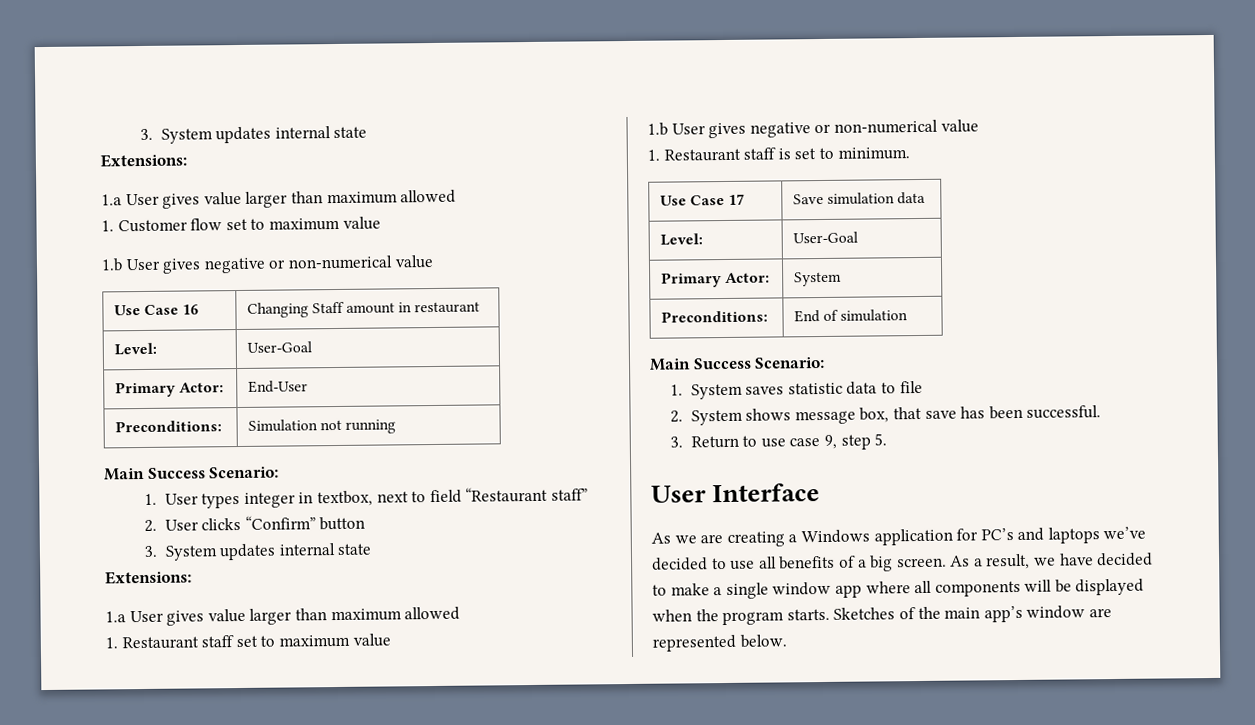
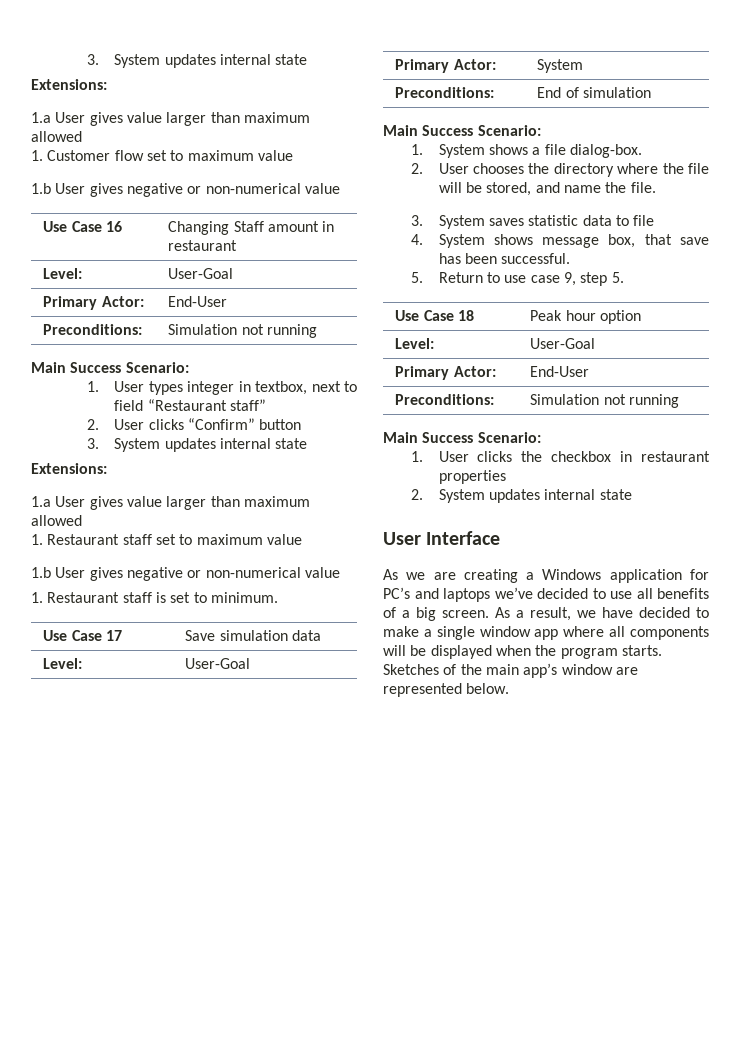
- 1. System saves statistic data to file
+ 1. System shows a file dialog-box.
+ 2. User chooses the directory where the file will be stored, and name the file.
+ 3. System saves statistic data to file
- 2. System shows message box, that save has been successful.
+ 4. System shows message box, that save has been successful.
- 3. Return to use case 9, step 5.
+ 5. Return to use case 9, step 5.
+ Use Case 18 | Peak hour option
+ Level: | User-Goal
+ Primary Actor: | End-User
+ Preconditions: | Simulation not running
+ Main Success Scenario:
+ 1. User clicks the checkbox in restaurant properties
+ 2. System updates internal state

